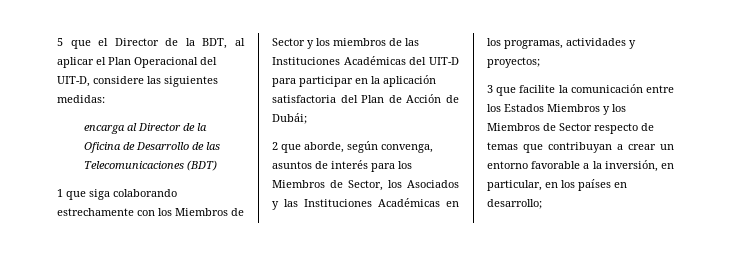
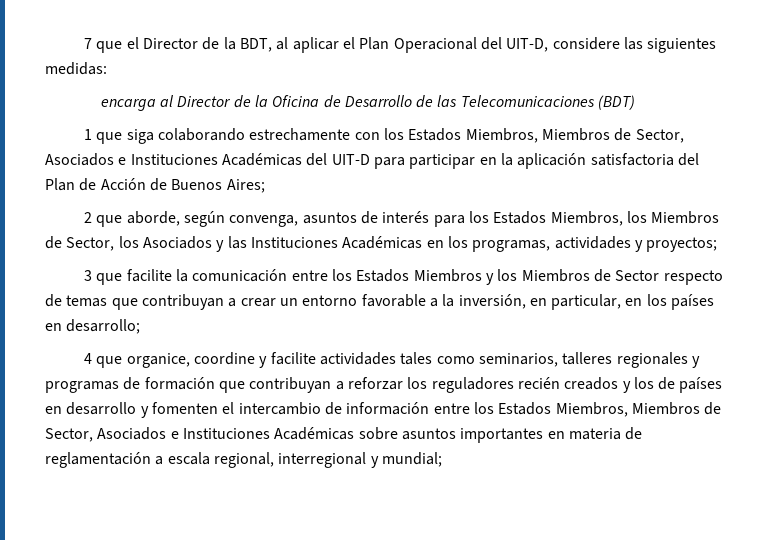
- 5 que el Director de la BDT, al aplicar el Plan Operacional del UIT-D, considere las siguientes medidas:
+ 7 que el Director de la BDT, al aplicar el Plan Operacional del UIT-D, considere las siguientes medidas:
- 1 que siga colaborando estrechamente con los Miembros de Sector y los miembros de las Instituciones Académicas del UIT-D para participar en la aplicación satisfactoria del Plan de Acción de Dubái;
+ 1 que siga colaborando estrechamente con los Estados Miembros, Miembros de Sector, Asociados e Instituciones Académicas del UIT-D para participar en la aplicación satisfactoria del Plan de Acción de Buenos Aires;
- 2 que aborde, según convenga, asuntos de interés para los Miembros de Sector, los Asociados y las Instituciones Académicas en los programas, actividades y proyectos;
+ 2 que aborde, según convenga, asuntos de interés para los Estados Miembros, los Miembros de Sector, los Asociados y las Instituciones Académicas en los programas, actividades y proyectos;
+ 4 que organice, coordine y facilite actividades tales como seminarios, talleres regionales y programas de formación que contribuyan a reforzar los reguladores recién creados y los de países en desarrollo y fomenten el intercambio de información entre los Estados Miembros, Miembros de Sector, Asociados e Instituciones Académicas sobre asuntos importantes en materia de reglamentación a escala regional, interregional y mundial;

